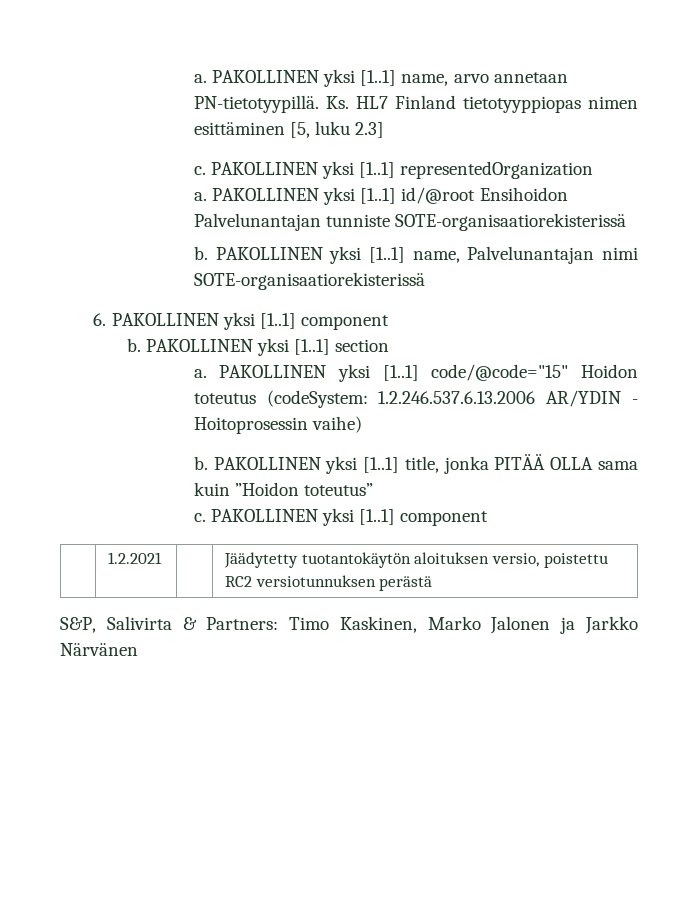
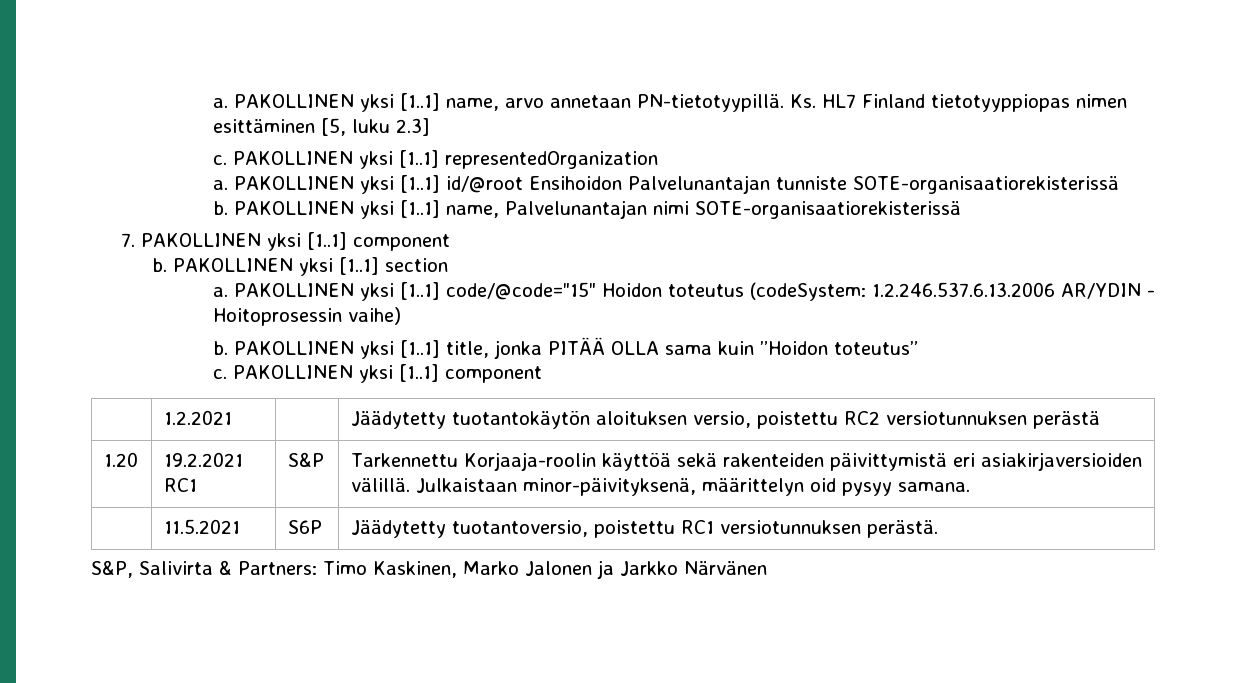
- 6. PAKOLLINEN yksi [1..1] component
+ 7. PAKOLLINEN yksi [1..1] component
+ 1.20 | 19.2.2021 RC1 | S&P | Tarkennettu Korjaaja-roolin käyttöä sekä rakenteiden päivittymistä eri asiakirjaversioiden välillä. Julkaistaan minor-päivityksenä, määrittelyn oid pysyy samana.
+ | 11.5.2021 | S6P | Jäädytetty tuotantoversio, poistettu RC1 versiotunnuksen perästä.

